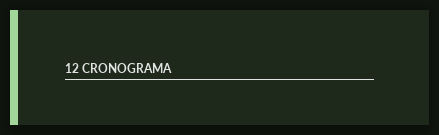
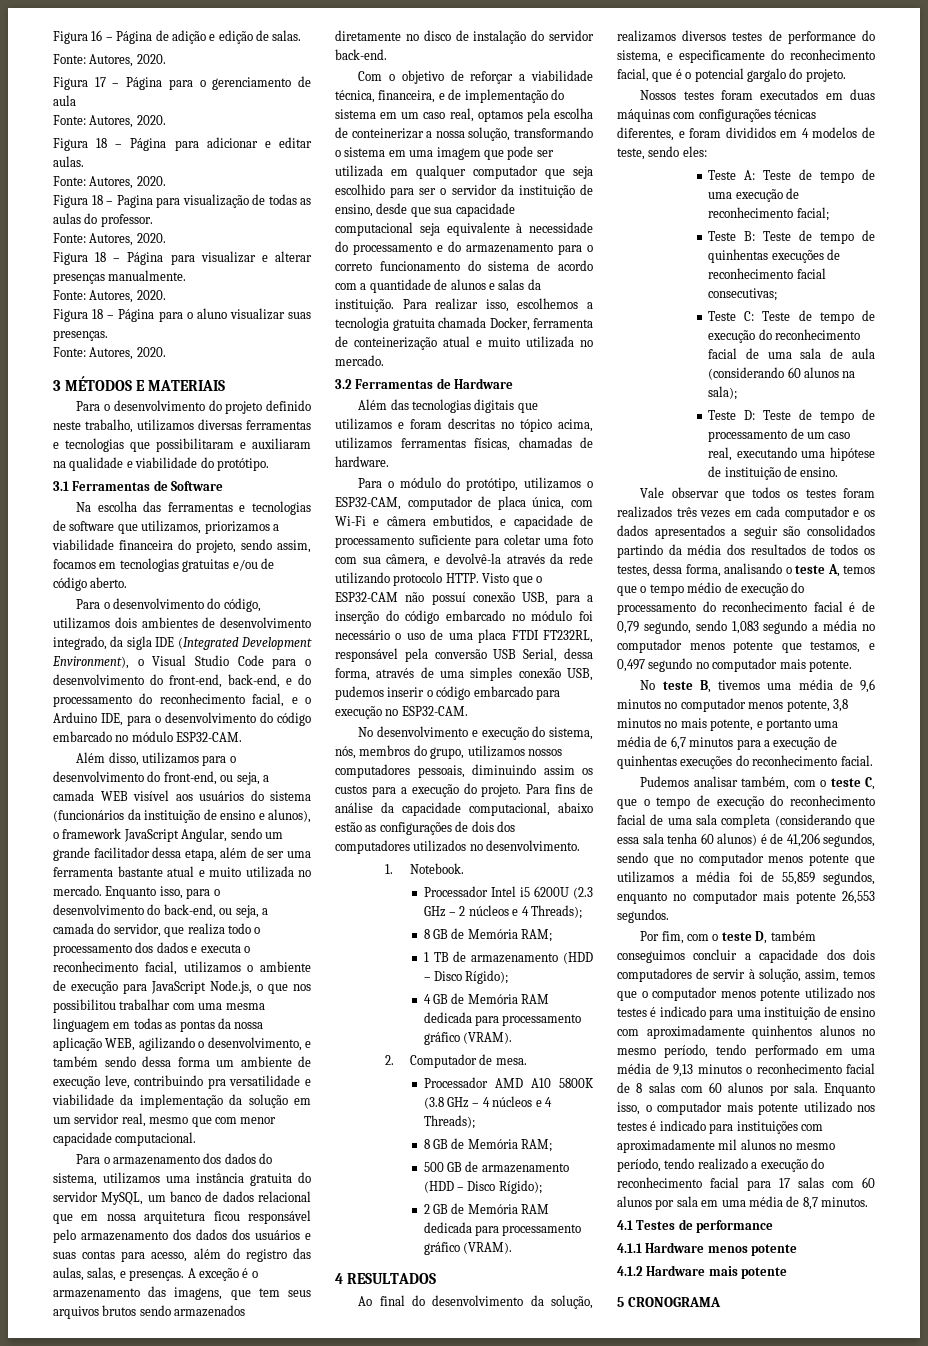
- 12 CRONOGRAMA
+ Figura 16 – Página de adição e edição de salas.
+ Fonte: Autores, 2020.
+ Figura 17 – Página para o gerenciamento de aula
+ Fonte: Autores, 2020.
+ Figura 18 – Página para adicionar e editar aulas.
+ Fonte: Autores, 2020.
+ Figura 18 – Pagina para visualização de todas as aulas do professor.
+ Fonte: Autores, 2020.
+ Figura 18 – Página para visualizar e alterar presenças manualmente.
+ Fonte: Autores, 2020.
+ Figura 18 – Página para o aluno visualizar suas presenças.
+ Fonte: Autores, 2020.
+ 3 MÉTODOS E MATERIAIS
+ Para o desenvolvimento do projeto definido neste trabalho, utilizamos diversas ferramentas e tecnologias que possibilitaram e auxiliaram na qualidade e viabilidade do protótipo.
+ 3.1 Ferramentas de Software
+ Na escolha das ferramentas e tecnologias de software que utilizamos, priorizamos a viabilidade financeira do projeto, sendo assim, focamos em tecnologias gratuitas e/ou de código aberto.
+ Para o desenvolvimento do código, utilizamos dois ambientes de desenvolvimento integrado, da sigla IDE (Integrated Development Environment), o Visual Studio Code para o desenvolvimento do front-end, back-end, e do processamento do reconhecimento facial, e o Arduino IDE, para o desenvolvimento do código embarcado no módulo ESP32-CAM.
+ Além disso, utilizamos para o desenvolvimento do front-end, ou seja, a camada WEB visível aos usuários do sistema (funcionários da instituição de ensino e alunos), o framework JavaScript Angular, sendo um grande facilitador dessa etapa, além de ser uma ferramenta bastante atual e muito utilizada no mercado. Enquanto isso, para o desenvolvimento do back-end, ou seja, a camada do servidor, que realiza todo o processamento dos dados e executa o reconhecimento facial, utilizamos o ambiente de execução para JavaScript Node.js, o que nos possibilitou trabalhar com uma mesma linguagem em todas as pontas da nossa aplicação WEB, agilizando o desenvolvimento, e também sendo dessa forma um ambiente de execução leve, contribuindo pra versatilidade e viabilidade da implementação da solução em um servidor real, mesmo que com menor capacidade computacional.
+ Para o armazenamento dos dados do sistema, utilizamos uma instância gratuita do servidor MySQL, um banco de dados relacional que em nossa arquitetura ficou responsável pelo armazenamento dos dados dos usuários e suas contas para acesso, além do registro das aulas, salas, e presenças. A exceção é o armazenamento das imagens, que tem seus arquivos brutos sendo armazenados diretamente no disco de instalação do servidor back-end.
+ Com o objetivo de reforçar a viabilidade técnica, financeira, e de implementação do sistema em um caso real, optamos pela escolha de conteinerizar a nossa solução, transformando o sistema em uma imagem que pode ser utilizada em qualquer computador que seja escolhido para ser o servidor da instituição de ensino, desde que sua capacidade computacional seja equivalente à necessidade do processamento e do armazenamento para o correto funcionamento do sistema de acordo com a quantidade de alunos e salas da instituição. Para realizar isso, escolhemos a tecnologia gratuita chamada Docker, ferramenta de conteinerização atual e muito utilizada no mercado.
+ 3.2 Ferramentas de Hardware
+ Além das tecnologias digitais que utilizamos e foram descritas no tópico acima, utilizamos ferramentas físicas, chamadas de hardware.
+ Para o módulo do protótipo, utilizamos o ESP32-CAM, computador de placa única, com Wi-Fi e câmera embutidos, e capacidade de processamento suficiente para coletar uma foto com sua câmera, e devolvê-la através da rede utilizando protocolo HTTP. Visto que o ESP32-CAM não possuí conexão USB, para a inserção do código embarcado no módulo foi necessário o uso de uma placa FTDI FT232RL, responsável pela conversão USB Serial, dessa forma, através de uma simples conexão USB, pudemos inserir o código embarcado para execução no ESP32-CAM.
+ No desenvolvimento e execução do sistema, nós, membros do grupo, utilizamos nossos computadores pessoais, diminuindo assim os custos para a execução do projeto. Para fins de análise da capacidade computacional, abaixo estão as configurações de dois dos computadores utilizados no desenvolvimento.
+ 1. Notebook.
+ Processador Intel i5 6200U (2.3 GHz – 2 núcleos e 4 Threads);
+ 8 GB de Memória RAM;
+ 1 TB de armazenamento (HDD – Disco Rígido);
+ 4 GB de Memória RAM dedicada para processamento gráfico (VRAM).
+ 2. Computador de mesa.
+ Processador AMD A10 5800K (3.8 GHz – 4 núcleos e 4 Threads);
+ 8 GB de Memória RAM;
+ 500 GB de armazenamento (HDD – Disco Rígido);
+ 2 GB de Memória RAM dedicada para processamento gráfico (VRAM).
+ 4 RESULTADOS
+ Ao final do desenvolvimento da solução, realizamos diversos testes de performance do sistema, e especificamente do reconhecimento facial, que é o potencial gargalo do projeto.
+ Nossos testes foram executados em duas máquinas com configurações técnicas diferentes, e foram divididos em 4 modelos de teste, sendo eles:
+ Teste A: Teste de tempo de uma execução de reconhecimento facial;
+ Teste B: Teste de tempo de quinhentas execuções de reconhecimento facial consecutivas;
+ Teste C: Teste de tempo de execução do reconhecimento facial de uma sala de aula (considerando 60 alunos na sala);
+ Teste D: Teste de tempo de processamento de um caso real, executando uma hipótese de instituição de ensino.
+ Vale observar que todos os testes foram realizados três vezes em cada computador e os dados apresentados a seguir são consolidados partindo da média dos resultados de todos os testes, dessa forma, analisando o teste A, temos que o tempo médio de execução do processamento do reconhecimento facial é de 0,79 segundo, sendo 1,083 segundo a média no computador menos potente que testamos, e 0,497 segundo no computador mais potente.
+ No teste B, tivemos uma média de 9,6 minutos no computador menos potente, 3,8 minutos no mais potente, e portanto uma média de 6,7 minutos para a execução de quinhentas execuções do reconhecimento facial.
+ Pudemos analisar também, com o teste C, que o tempo de execução do reconhecimento facial de uma sala completa (considerando que essa sala tenha 60 alunos) é de 41,206 segundos, sendo que no computador menos potente que utilizamos a média foi de 55,859 segundos, enquanto no computador mais potente 26,553 segundos.
+ Por fim, com o teste D, também conseguimos concluir a capacidade dos dois computadores de servir à solução, assim, temos que o computador menos potente utilizado nos testes é indicado para uma instituição de ensino com aproximadamente quinhentos alunos no mesmo período, tendo performado em uma média de 9,13 minutos o reconhecimento facial de 8 salas com 60 alunos por sala. Enquanto isso, o computador mais potente utilizado nos testes é indicado para instituições com aproximadamente mil alunos no mesmo período, tendo realizado a execução do reconhecimento facial para 17 salas com 60 alunos por sala em uma média de 8,7 minutos.
+ 4.1 Testes de performance
+ 4.1.1 Hardware menos potente
+ 4.1.2 Hardware mais potente
+ 5 CRONOGRAMA

